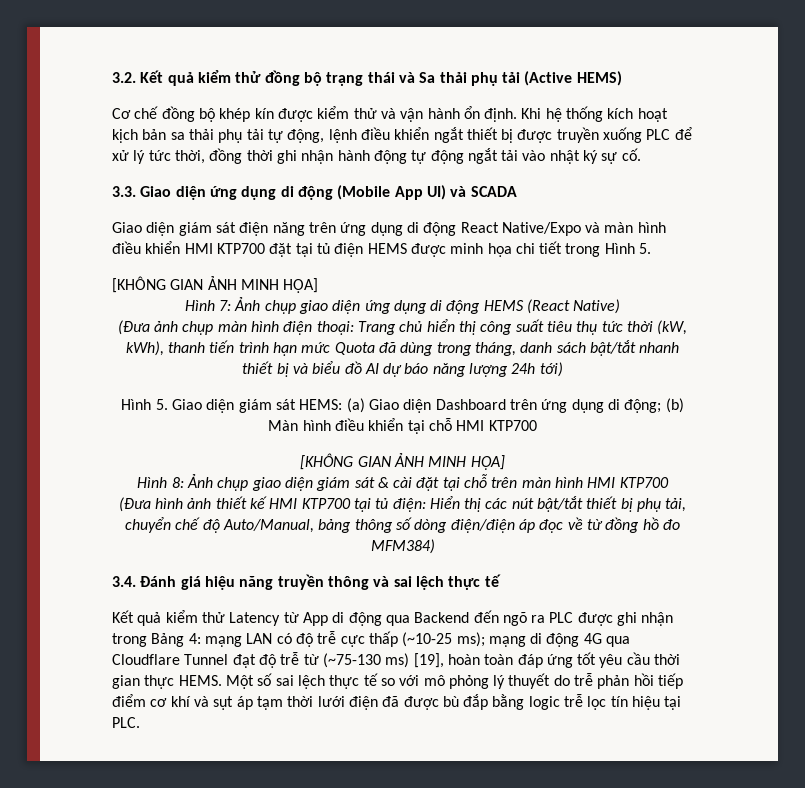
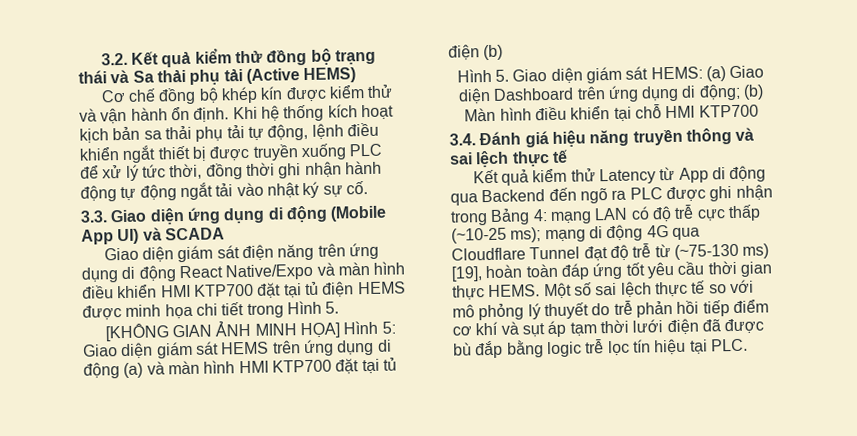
  Giao diện giám sát điện năng trên ứng dụng di động React Native/Expo và màn hình điều khiển HMI KTP700 đặt tại tủ điện HEMS được minh họa chi tiết trong Hình 5.
- [KHÔNG GIAN ẢNH MINH HỌA]
- Hình 7: Ảnh chụp giao diện ứng dụng di động HEMS (React Native)
- (Đưa ảnh chụp màn hình điện thoại: Trang chủ hiển thị công suất tiêu thụ tức thời (kW, kWh), thanh tiến trình hạn mức Quota đã dùng trong tháng, danh sách bật/tắt nhanh thiết bị và biểu đồ AI dự báo năng lượng 24h tới)
+ [KHÔNG GIAN ẢNH MINH HỌA] Hình 5: Giao diện giám sát HEMS trên ứng dụng di động (a) và màn hình HMI KTP700 đặt tại tủ điện (b)
  Hình 5. Giao diện giám sát HEMS: (a) Giao diện Dashboard trên ứng dụng di động; (b) Màn hình điều khiển tại chỗ HMI KTP700
- [KHÔNG GIAN ẢNH MINH HỌA]
- Hình 8: Ảnh chụp giao diện giám sát & cài đặt tại chỗ trên màn hình HMI KTP700
- (Đưa hình ảnh thiết kế HMI KTP700 tại tủ điện: Hiển thị các nút bật/tắt thiết bị phụ tải, chuyển chế độ Auto/Manual, bảng thông số dòng điện/điện áp đọc về từ đồng hồ đo MFM384)

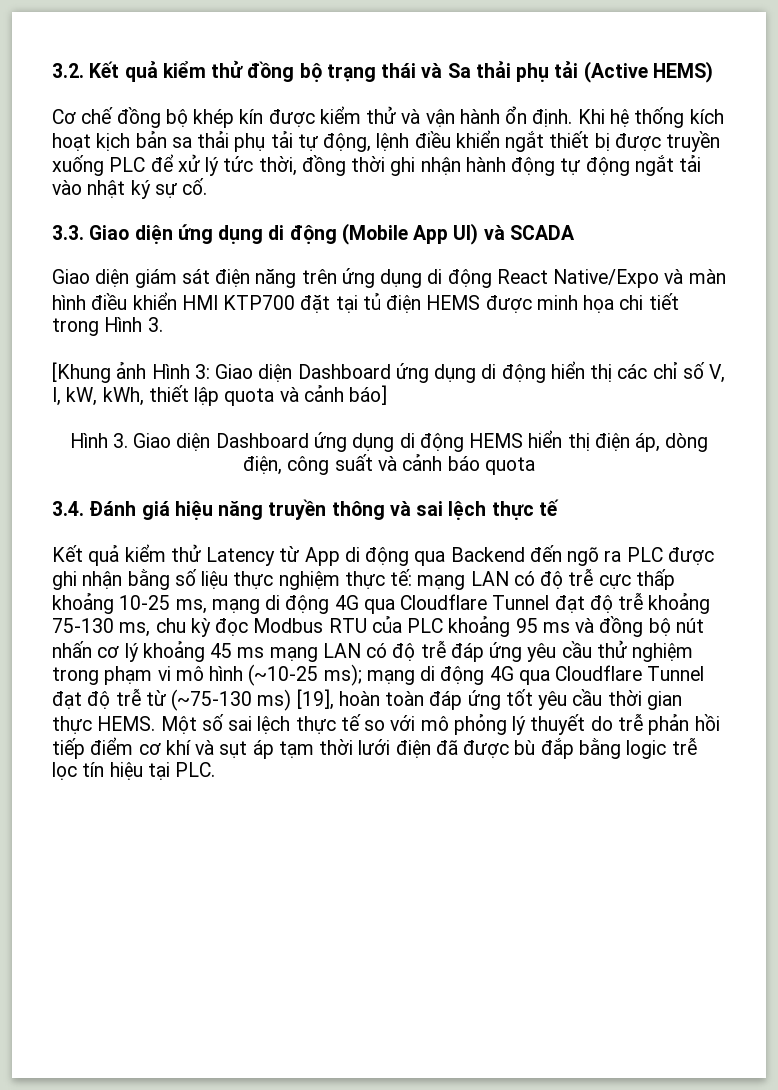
- Giao diện giám sát điện năng trên ứng dụng di động React Native/Expo và màn hình điều khiển HMI KTP700 đặt tại tủ điện HEMS được minh họa chi tiết trong Hình 5.
- [KHÔNG GIAN ẢNH MINH HỌA] Hình 5: Giao diện giám sát HEMS trên ứng dụng di động (a) và màn hình HMI KTP700 đặt tại tủ điện (b)
- Hình 5. Giao diện giám sát HEMS: (a) Giao diện Dashboard trên ứng dụng di động; (b) Màn hình điều khiển tại chỗ HMI KTP700
+ Giao diện giám sát điện năng trên ứng dụng di động React Native/Expo và màn hình điều khiển HMI KTP700 đặt tại tủ điện HEMS được minh họa chi tiết trong Hình 3.
+ [Khung ảnh Hình 3: Giao diện Dashboard ứng dụng di động hiển thị các chỉ số V, I, kW, kWh, thiết lập quota và cảnh báo]
+ Hình 3. Giao diện Dashboard ứng dụng di động HEMS hiển thị điện áp, dòng điện, công suất và cảnh báo quota
- Kết quả kiểm thử Latency từ App di động qua Backend đến ngõ ra PLC được ghi nhận trong Bảng 4: mạng LAN có độ trễ cực thấp (~10-25 ms); mạng di động 4G qua Cloudflare Tunnel đạt độ trễ từ (~75-130 ms) [19], hoàn toàn đáp ứng tốt yêu cầu thời gian thực HEMS.
+ Kết quả kiểm thử Latency từ App di động qua Backend đến ngõ ra PLC được ghi nhận bằng số liệu thực nghiệm thực tế: mạng LAN có độ trễ cực thấp khoảng 10-25 ms, mạng di động 4G qua Cloudflare Tunnel đạt độ trễ khoảng 75-130 ms, chu kỳ đọc Modbus RTU của PLC khoảng 95 ms và đồng bộ nút nhấn cơ lý khoảng 45 ms mạng LAN có độ trễ đáp ứng yêu cầu thử nghiệm trong phạm vi mô hình (~10-25 ms); mạng di động 4G qua Cloudflare Tunnel đạt độ trễ từ (~75-130 ms) [19], hoàn toàn đáp ứng tốt yêu cầu thời gian thực HEMS.

